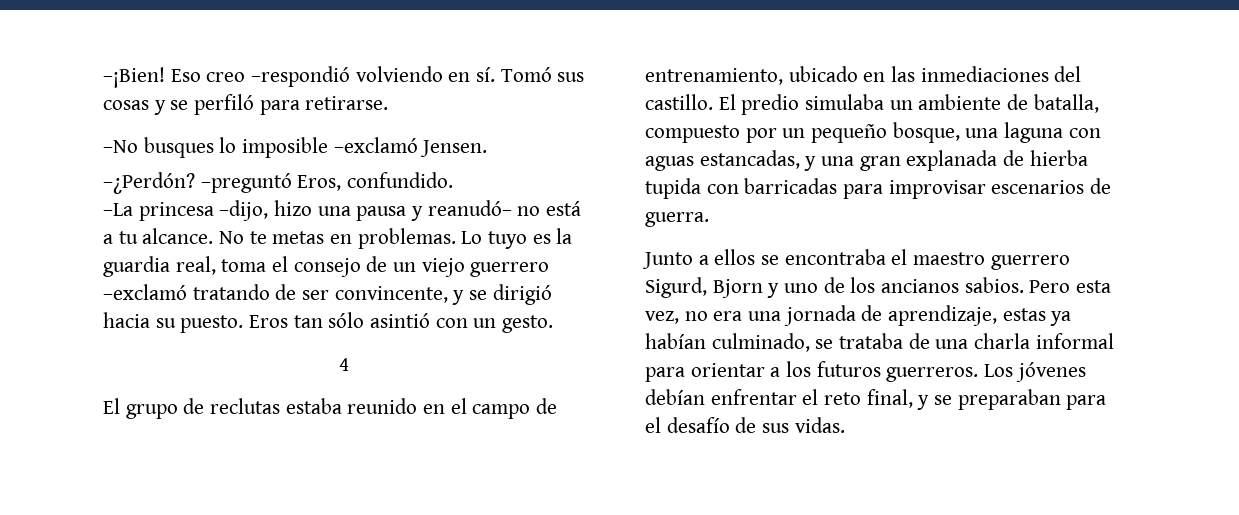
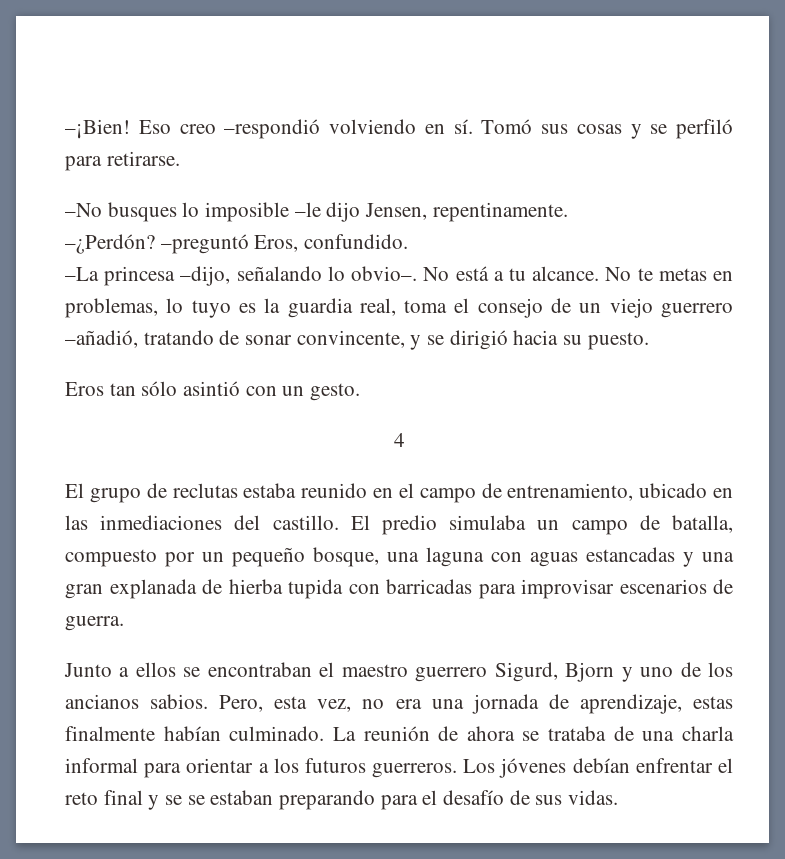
- –No busques lo imposible –exclamó Jensen.
+ –No busques lo imposible –le dijo Jensen, repentinamente.
- –La princesa –dijo, hizo una pausa y reanudó– no está a tu alcance.
+ –La princesa –dijo, señalando lo obvio–. No está a tu alcance.
- No te metas en problemas. Lo tuyo es la guardia real, toma el consejo de un viejo guerrero –exclamó tratando de ser convincente, y se dirigió hacia su puesto. Eros tan sólo asintió con un gesto.
+ No te metas en problemas, lo tuyo es la guardia real, toma el consejo de un viejo guerrero –añadió, tratando de sonar convincente, y se dirigió hacia su puesto.
+ Eros tan sólo asintió con un gesto.
- El predio simulaba un ambiente de batalla, compuesto por un pequeño bosque, una laguna con aguas estancadas, y una gran explanada de hierba tupida con barricadas para improvisar escenarios de guerra.
+ El predio simulaba un campo de batalla, compuesto por un pequeño bosque, una laguna con aguas estancadas y una gran explanada de hierba tupida con barricadas para improvisar escenarios de guerra.
- Junto a ellos se encontraba el maestro guerrero Sigurd, Bjorn y uno de los ancianos sabios.
+ Junto a ellos se encontraban el maestro guerrero Sigurd, Bjorn y uno de los ancianos sabios.
- Pero esta vez, no era una jornada de aprendizaje, estas ya habían culminado, se trataba de una charla informal para orientar a los futuros guerreros.
+ Pero, esta vez, no era una jornada de aprendizaje, estas finalmente habían culminado. La reunión de ahora se trataba de una charla informal para orientar a los futuros guerreros.
- Los jóvenes debían enfrentar el reto final, y se preparaban para el desafío de sus vidas.
+ Los jóvenes debían enfrentar el reto final y se se estaban preparando para el desafío de sus vidas.

